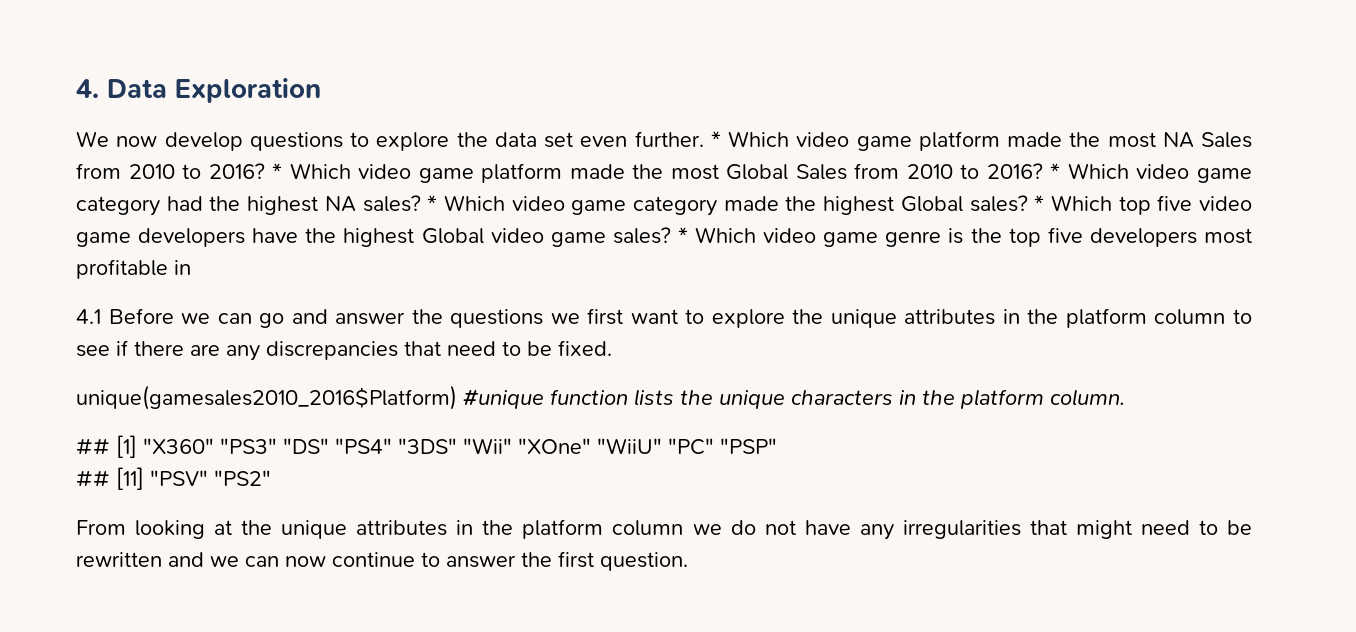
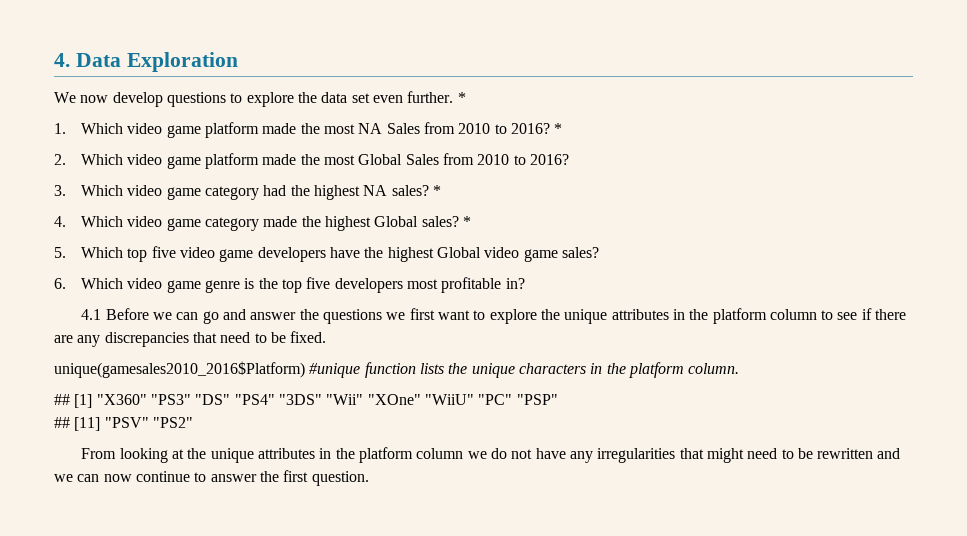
- We now develop questions to explore the data set even further. * Which video game platform made the most NA Sales from 2010 to 2016? * Which video game platform made the most Global Sales from 2010 to 2016? * Which video game category had the highest NA sales? * Which video game category made the highest Global sales? * Which top five video game developers have the highest Global video game sales? * Which video game genre is the top five developers most profitable in
+ We now develop questions to explore the data set even further. *
+ 1. Which video game platform made the most NA Sales from 2010 to 2016? *
+ 2. Which video game platform made the most Global Sales from 2010 to 2016?
+ 3. Which video game category had the highest NA sales? *
+ 4. Which video game category made the highest Global sales? *
+ 5. Which top five video game developers have the highest Global video game sales?
+ 6. Which video game genre is the top five developers most profitable in?

